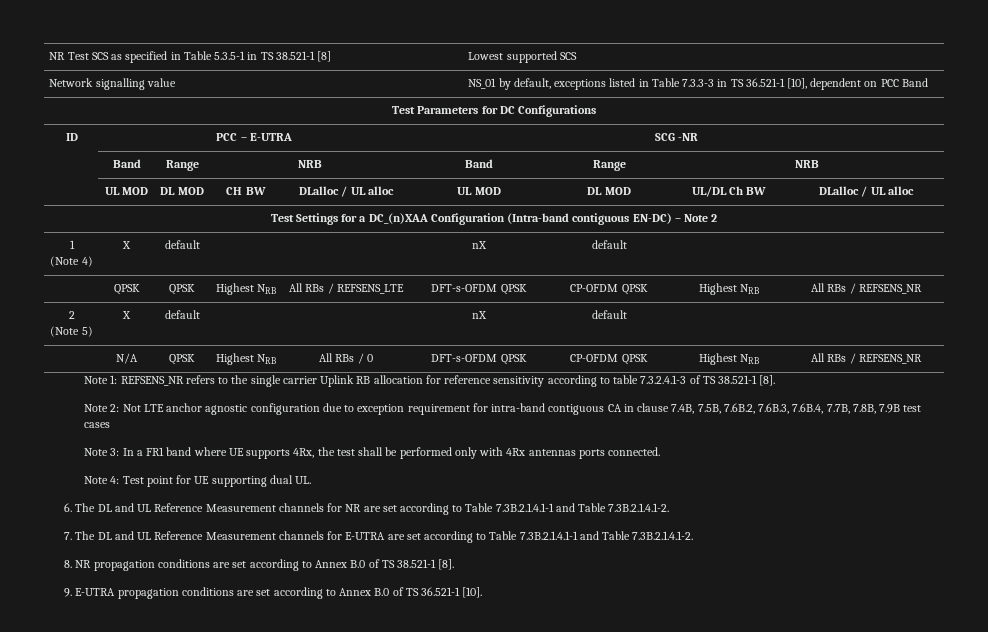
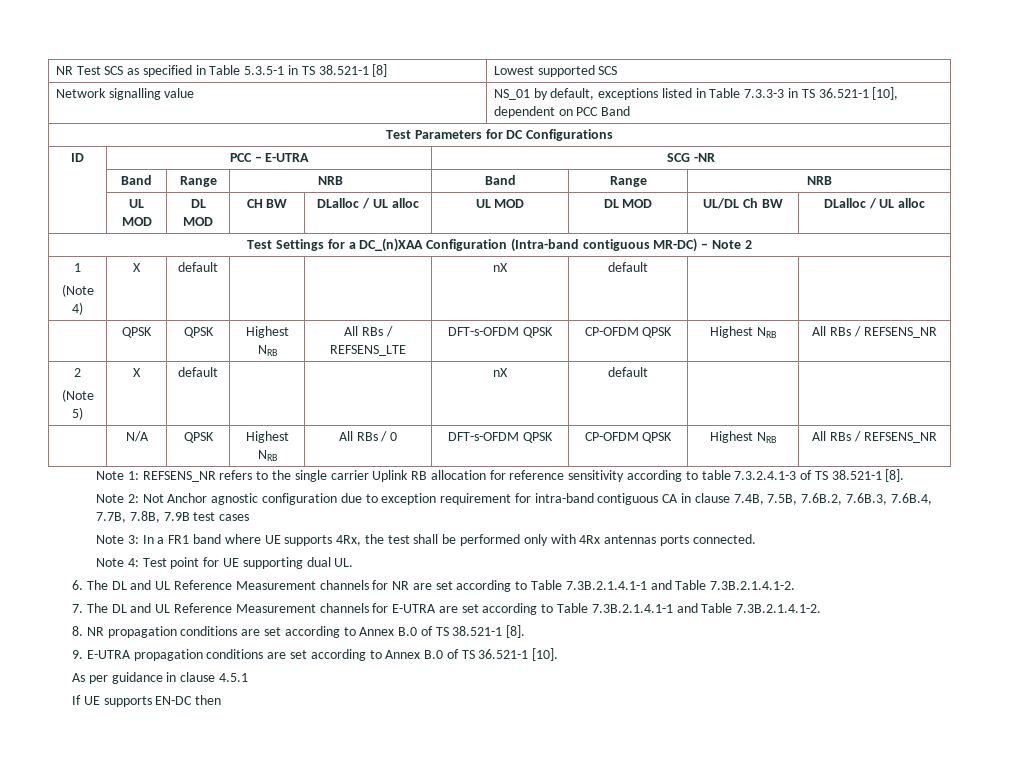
- Test Settings for a DC_(n)XAA Configuration (Intra-band contiguous EN-DC) – Note 2
+ Test Settings for a DC_(n)XAA Configuration (Intra-band contiguous MR-DC) – Note 2
- Note 2: Not LTE anchor agnostic configuration due to exception requirement for intra-band contiguous CA in clause 7.4B, 7.5B, 7.6B.2, 7.6B.3, 7.6B.4, 7.7B, 7.8B, 7.9B test cases
+ Note 2: Not Anchor agnostic configuration due to exception requirement for intra-band contiguous CA in clause 7.4B, 7.5B, 7.6B.2, 7.6B.3, 7.6B.4, 7.7B, 7.8B, 7.9B test cases
+ As per guidance in clause 4.5.1
+ If UE supports EN-DC then

